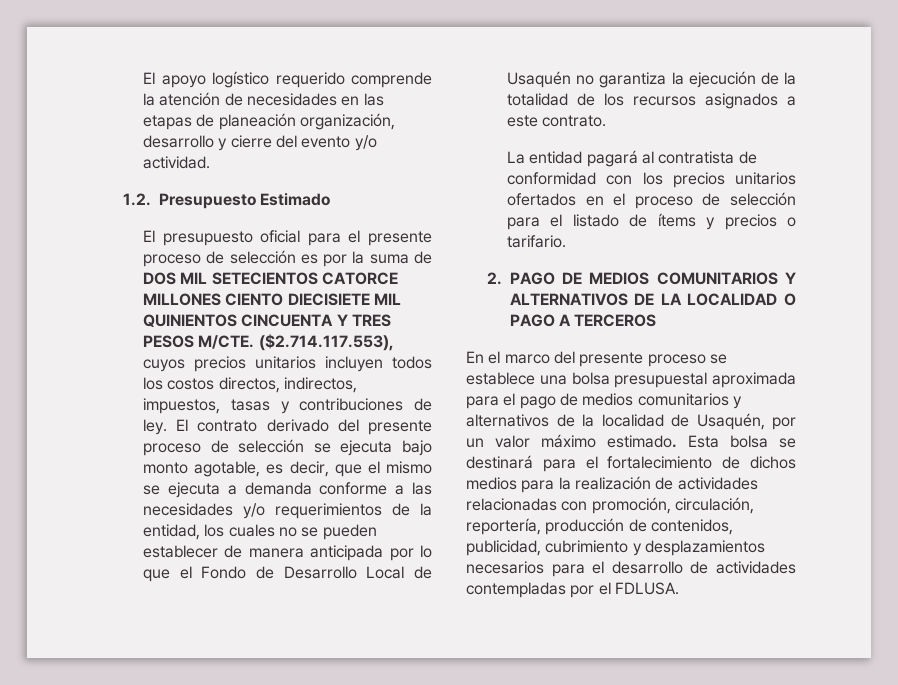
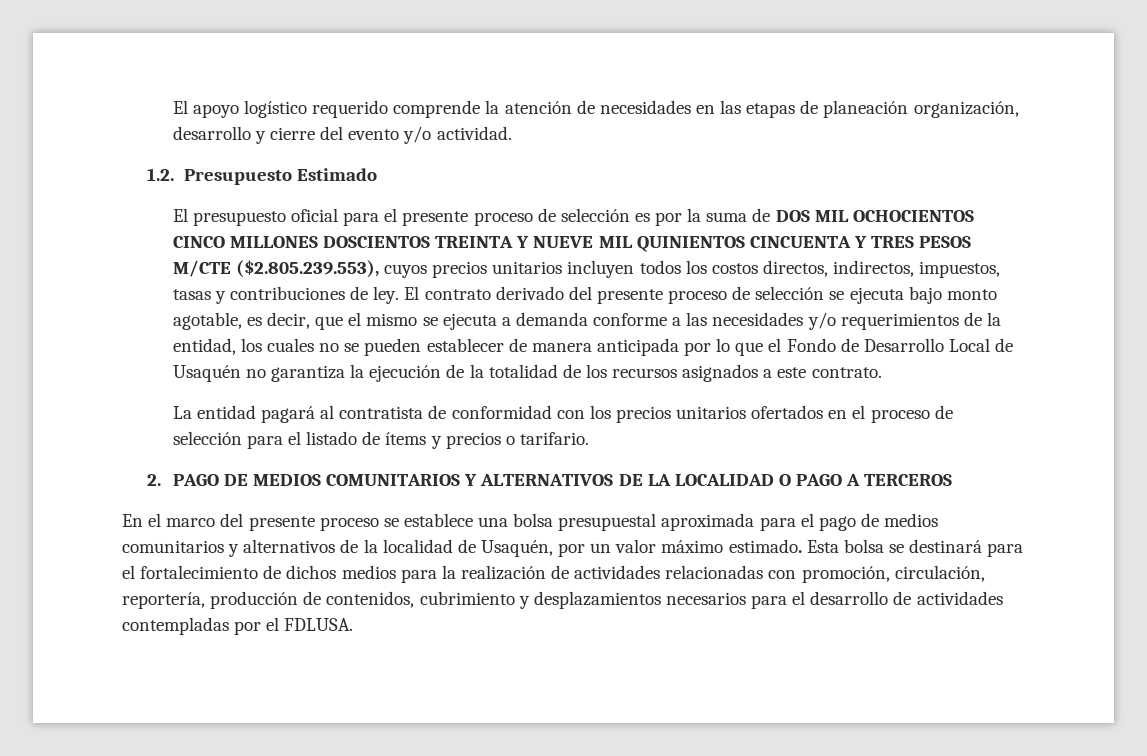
- El presupuesto oficial para el presente proceso de selección es por la suma de DOS MIL SETECIENTOS CATORCE MILLONES CIENTO DIECISIETE MIL QUINIENTOS CINCUENTA Y TRES PESOS M/CTE. ($2.714.117.553), cuyos precios unitarios incluyen todos los costos directos, indirectos, impuestos, tasas y contribuciones de ley.
+ El presupuesto oficial para el presente proceso de selección es por la suma de DOS MIL OCHOCIENTOS CINCO MILLONES DOSCIENTOS TREINTA Y NUEVE MIL QUINIENTOS CINCUENTA Y TRES PESOS M/CTE ($2.805.239.553), cuyos precios unitarios incluyen todos los costos directos, indirectos, impuestos, tasas y contribuciones de ley.
- Esta bolsa se destinará para el fortalecimiento de dichos medios para la realización de actividades relacionadas con promoción, circulación, reportería, producción de contenidos, publicidad, cubrimiento y desplazamientos necesarios para el desarrollo de actividades contempladas por el FDLUSA.
+ Esta bolsa se destinará para el fortalecimiento de dichos medios para la realización de actividades relacionadas con promoción, circulación, reportería, producción de contenidos, cubrimiento y desplazamientos necesarios para el desarrollo de actividades contempladas por el FDLUSA.

